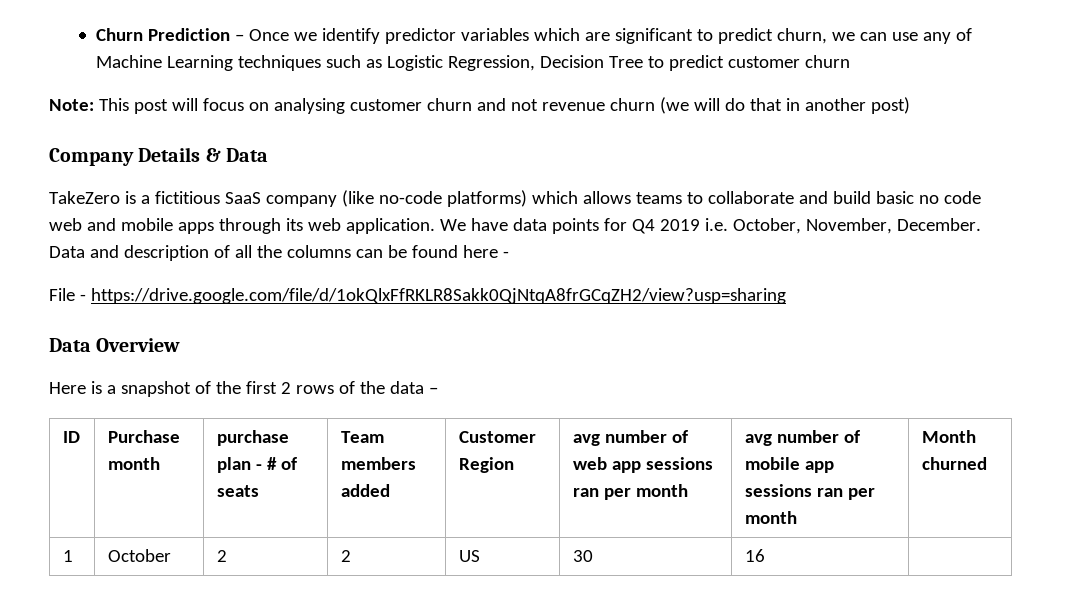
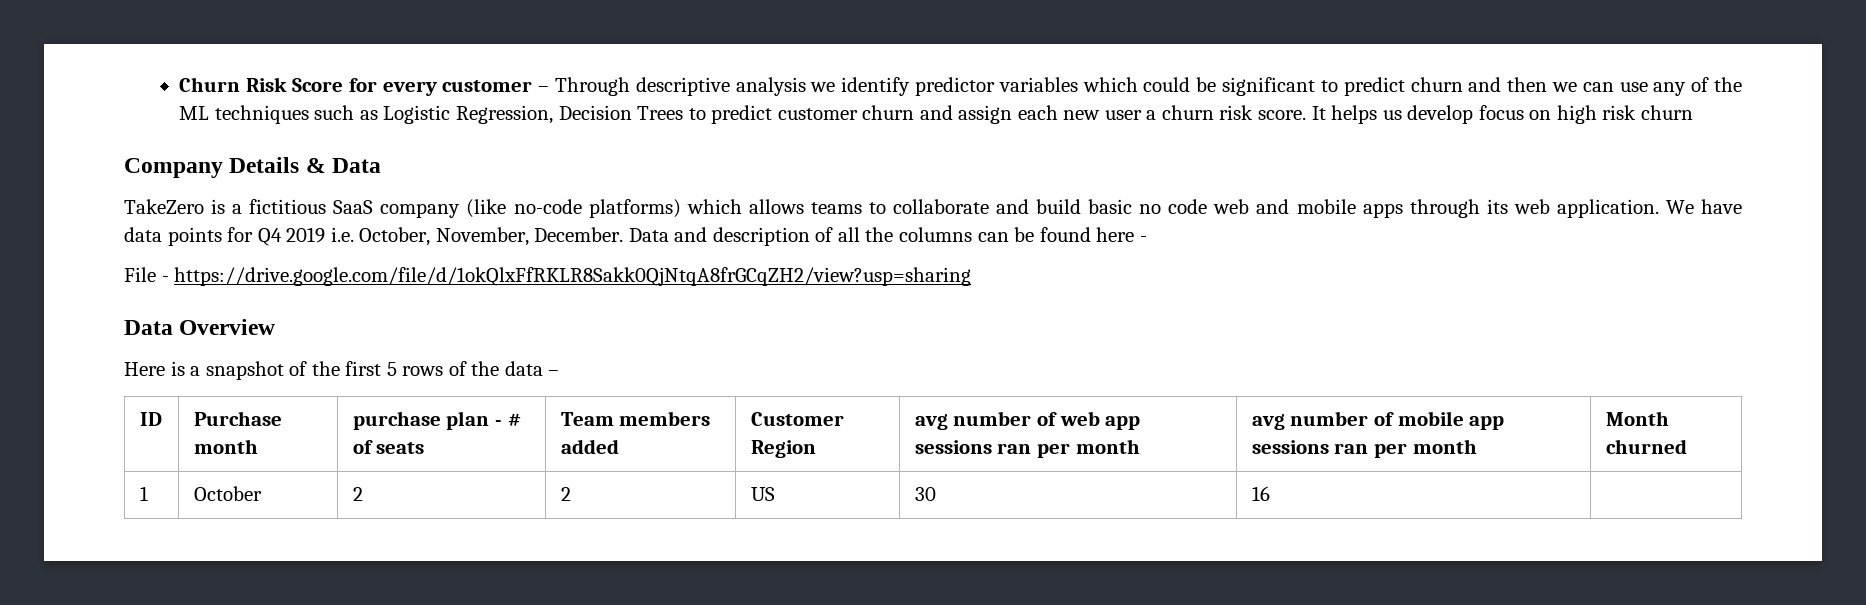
- Churn Prediction – Once we identify predictor variables which are significant to predict churn, we can use any of Machine Learning techniques such as Logistic Regression, Decision Tree to predict customer churn
- Note: This post will focus on analysing customer churn and not revenue churn (we will do that in another post)
+ Churn Risk Score for every customer – Through descriptive analysis we identify predictor variables which could be significant to predict churn and then we can use any of the ML techniques such as Logistic Regression, Decision Trees to predict customer churn and assign each new user a churn risk score. It helps us develop focus on high risk churn
- Here is a snapshot of the first 2 rows of the data –
+ Here is a snapshot of the first 5 rows of the data –

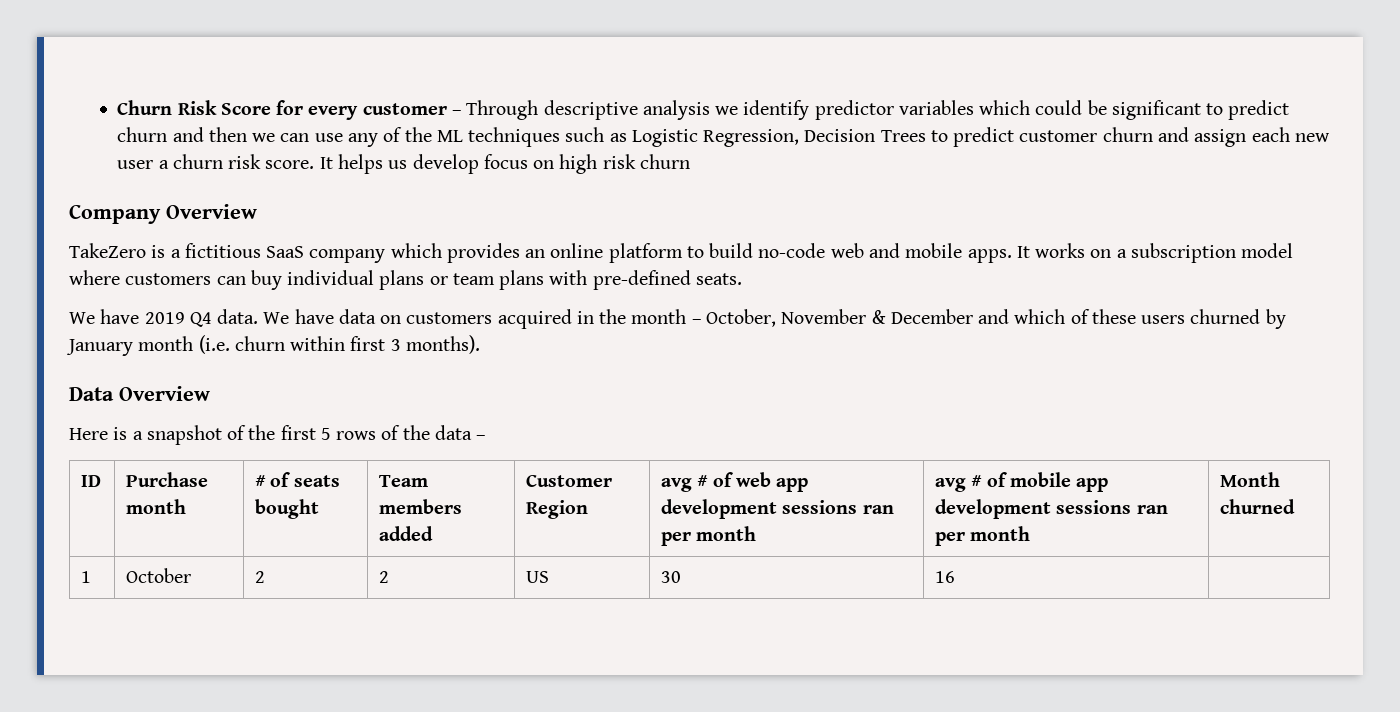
- Company Details & Data
+ Company Overview
- TakeZero is a fictitious SaaS company (like no-code platforms) which allows teams to collaborate and build basic no code web and mobile apps through its web application. We have data points for Q4 2019 i.e. October, November, December. Data and description of all the columns can be found here -
- File - https://drive.google.com/file/d/1okQlxFfRKLR8Sakk0QjNtqA8frGCqZH2/view?usp=sharing
+ TakeZero is a fictitious SaaS company which provides an online platform to build no-code web and mobile apps. It works on a subscription model where customers can buy individual plans or team plans with pre-defined seats.
+ We have 2019 Q4 data. We have data on customers acquired in the month – October, November & December and which of these users churned by January month (i.e. churn within first 3 months).
- ID | Purchase month | purchase plan - # of seats | Team members added | Customer Region | avg number of web app sessions ran per month | avg number of mobile app sessions ran per month | Month churned
+ ID | Purchase month | # of seats bought | Team members added | Customer Region | avg # of web app development sessions ran per month | avg # of mobile app development sessions ran per month | Month churned

